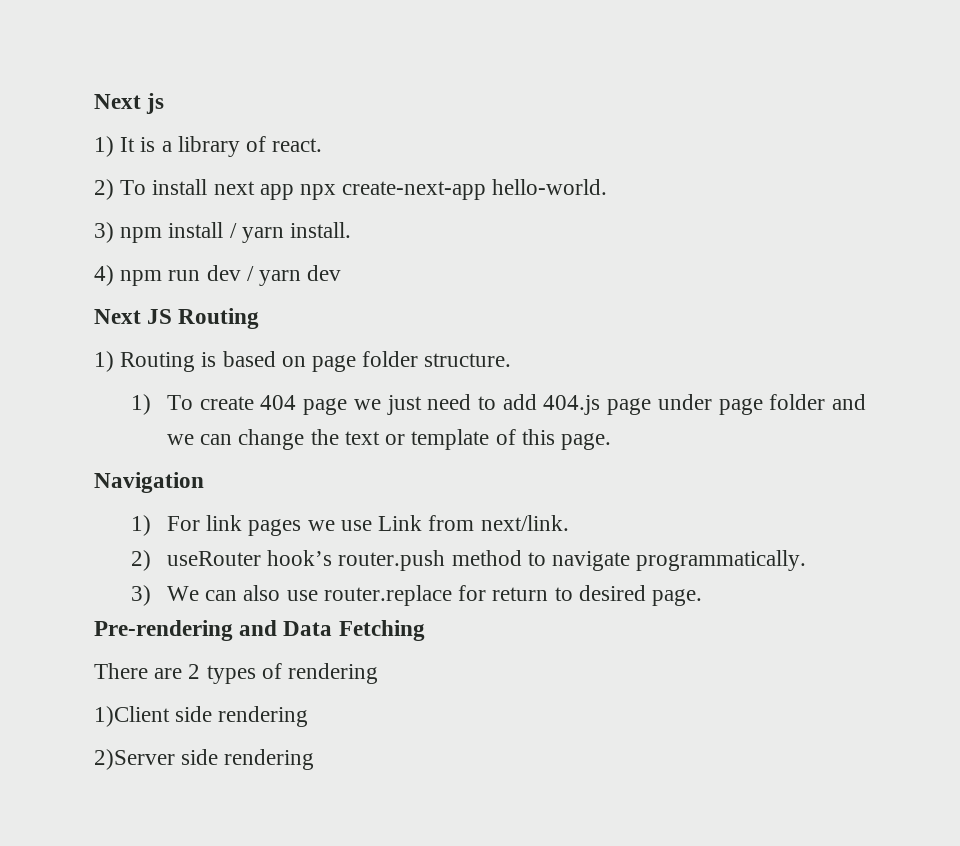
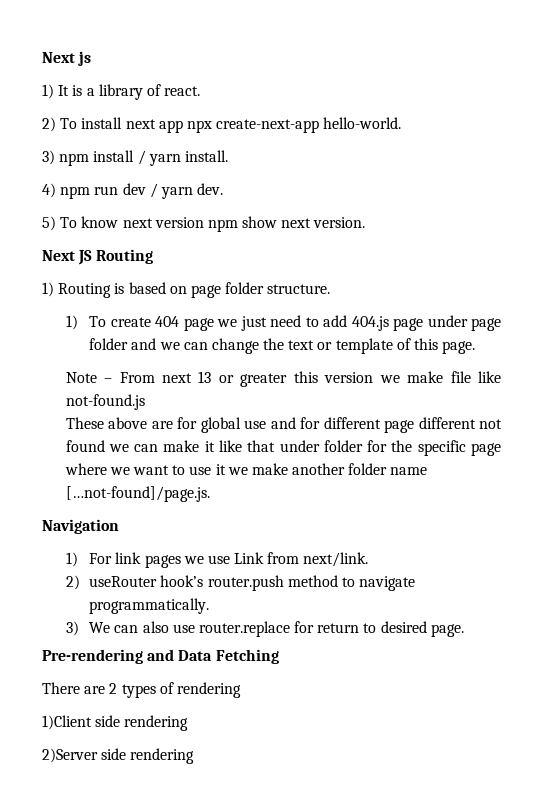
- 4) npm run dev / yarn dev
+ 4) npm run dev / yarn dev.
+ 5) To know next version npm show next version.
+ Note – From next 13 or greater this version we make file like not-found.js
+ These above are for global use and for different page different not found we can make it like that under folder for the specific page where we want to use it we make another folder name […not-found]/page.js.

